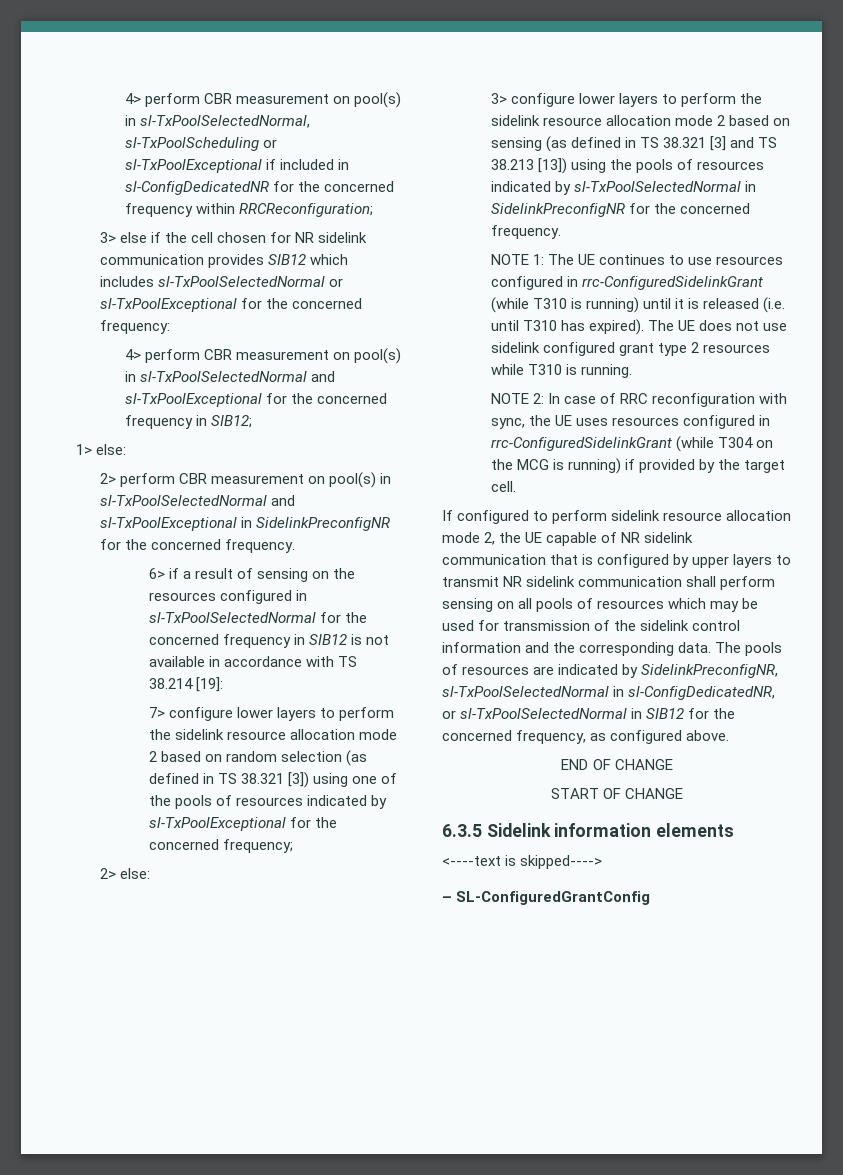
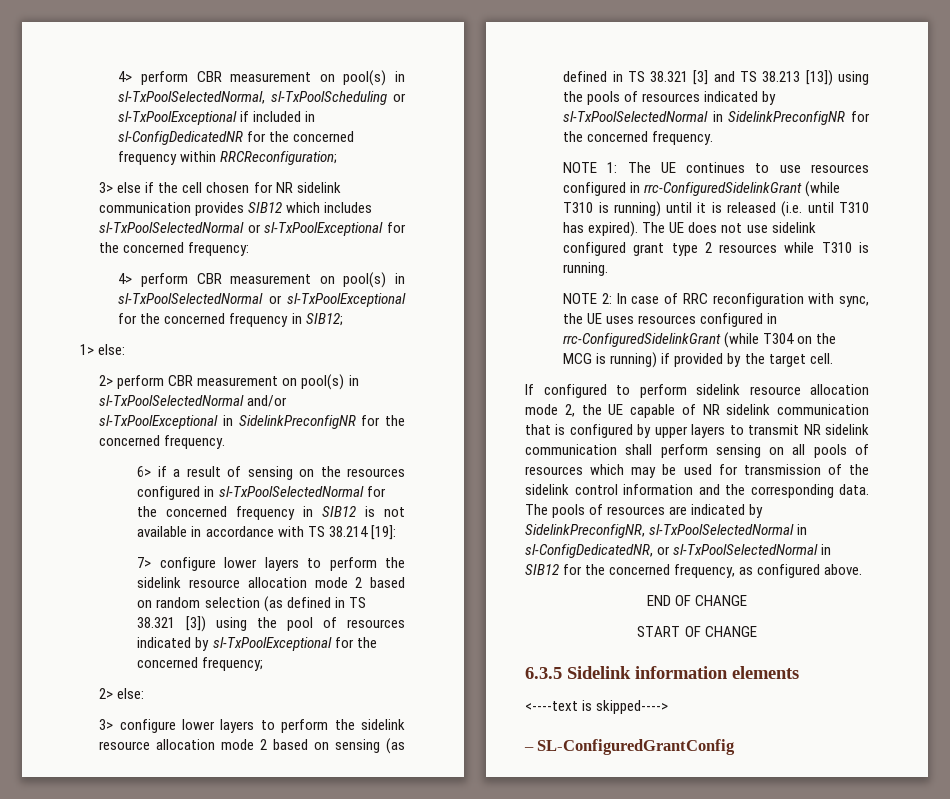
- 4> perform CBR measurement on pool(s) in sl-TxPoolSelectedNormal and sl-TxPoolExceptional for the concerned frequency in SIB12;
+ 4> perform CBR measurement on pool(s) in sl-TxPoolSelectedNormal or sl-TxPoolExceptional for the concerned frequency in SIB12;
- 2> perform CBR measurement on pool(s) in sl-TxPoolSelectedNormal and sl-TxPoolExceptional in SidelinkPreconfigNR for the concerned frequency.
+ 2> perform CBR measurement on pool(s) in sl-TxPoolSelectedNormal and/or sl-TxPoolExceptional in SidelinkPreconfigNR for the concerned frequency.
- 7> configure lower layers to perform the sidelink resource allocation mode 2 based on random selection (as defined in TS 38.321 [3]) using one of the pools of resources indicated by sl-TxPoolExceptional for the concerned frequency;
+ 7> configure lower layers to perform the sidelink resource allocation mode 2 based on random selection (as defined in TS 38.321 [3]) using the pool of resources indicated by sl-TxPoolExceptional for the concerned frequency;

